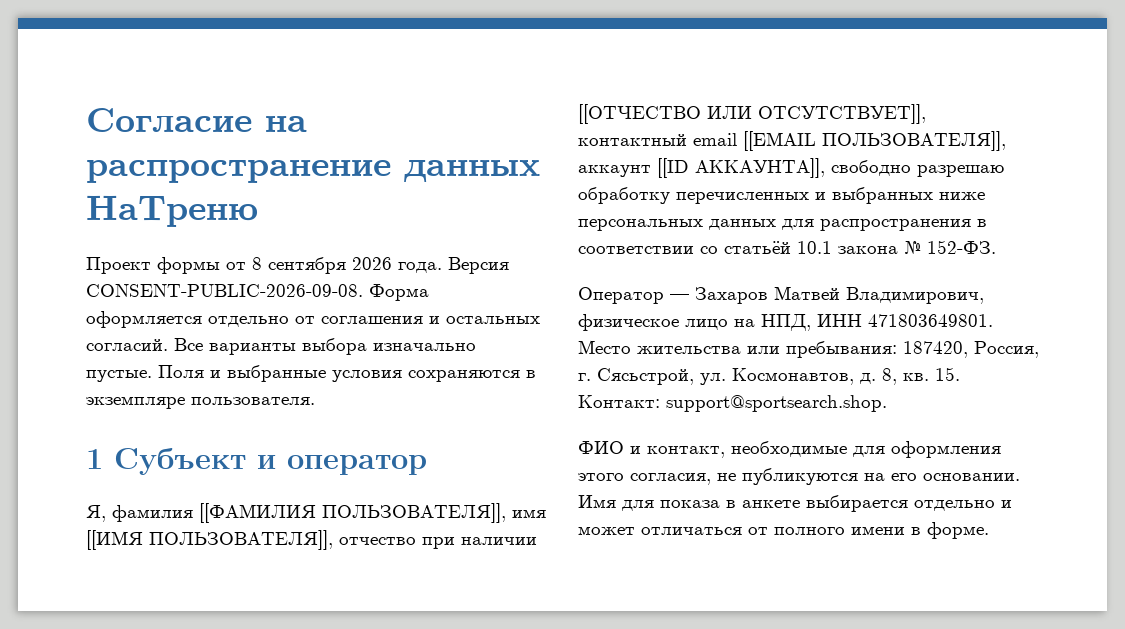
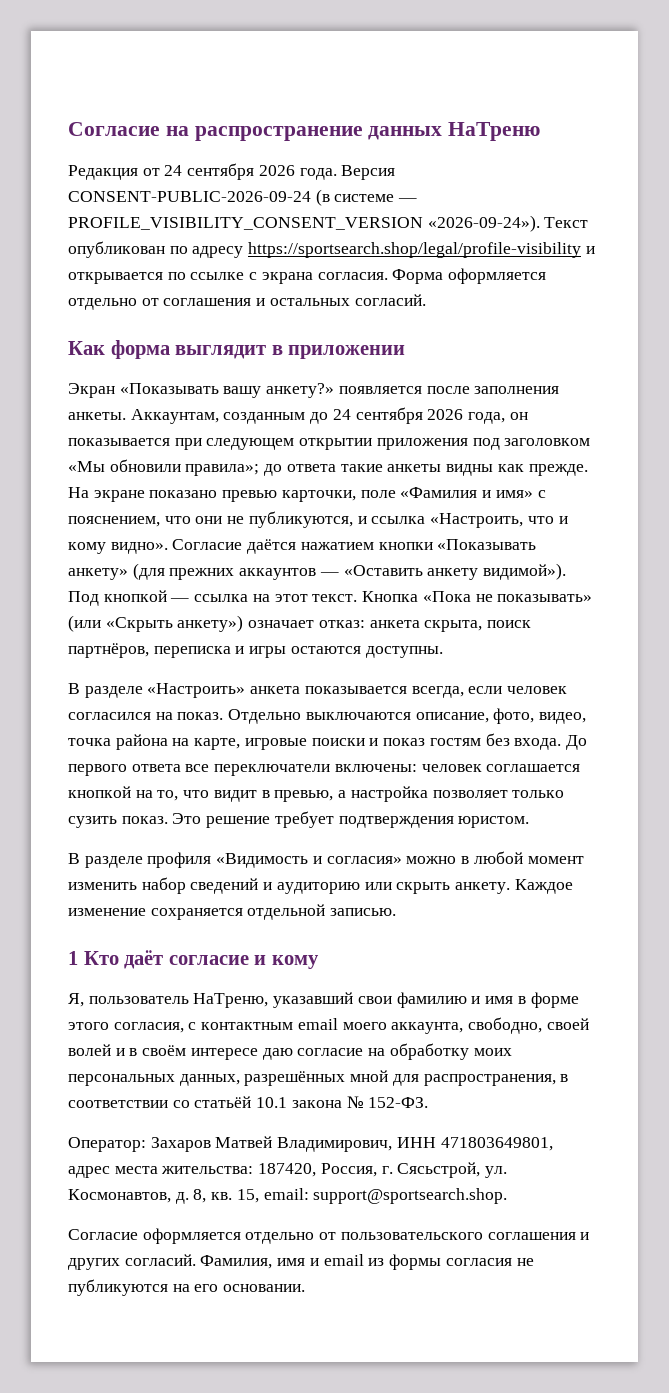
- Проект формы от 8 сентября 2026 года. Версия CONSENT-PUBLIC-2026-09-08.
+ Редакция от 24 сентября 2026 года. Версия CONSENT-PUBLIC-2026-09-24 (в системе — PROFILE_VISIBILITY_CONSENT_VERSION «2026-09-24»). Текст опубликован по адресу https://sportsearch.shop/legal/profile-visibility и открывается по ссылке с экрана согласия.
- Форма оформляется отдельно от соглашения и остальных согласий. Все варианты выбора изначально пустые. Поля и выбранные условия сохраняются в экземпляре пользователя.
- 1 Субъект и оператор
- Я, фамилия [[ФАМИЛИЯ ПОЛЬЗОВАТЕЛЯ]], имя [[ИМЯ ПОЛЬЗОВАТЕЛЯ]], отчество при наличии [[ОТЧЕСТВО ИЛИ ОТСУТСТВУЕТ]], контактный email [[EMAIL ПОЛЬЗОВАТЕЛЯ]], аккаунт [[ID АККАУНТА]], свободно разрешаю обработку перечисленных и выбранных ниже персональных данных для распространения в соответствии со статьёй 10.1 закона № 152-ФЗ.
+ Форма оформляется отдельно от соглашения и остальных согласий.
+ Как форма выглядит в приложении
+ Экран «Показывать вашу анкету?» появляется после заполнения анкеты. Аккаунтам, созданным до 24 сентября 2026 года, он показывается при следующем открытии приложения под заголовком «Мы обновили правила»; до ответа такие анкеты видны как прежде. На экране показано превью карточки, поле «Фамилия и имя» с пояснением, что они не публикуются, и ссылка «Настроить, что и кому видно». Согласие даётся нажатием кнопки «Показывать анкету» (для прежних аккаунтов — «Оставить анкету видимой»). Под кнопкой — ссылка на этот текст. Кнопка «Пока не показывать» (или «Скрыть анкету») означает отказ: анкета скрыта, поиск партнёров, переписка и игры остаются доступны.
+ В разделе «Настроить» анкета показывается всегда, если человек согласился на показ. Отдельно выключаются описание, фото, видео, точка района на карте, игровые поиски и показ гостям без входа. До первого ответа все переключатели включены: человек соглашается кнопкой на то, что видит в превью, а настройка позволяет только сузить показ. Это решение требует подтверждения юристом.
+ В разделе профиля «Видимость и согласия» можно в любой момент изменить набор сведений и аудиторию или скрыть анкету. Каждое изменение сохраняется отдельной записью.
+ 1 Кто даёт согласие и кому
+ Я, пользователь НаТреню, указавший свои фамилию и имя в форме этого согласия, с контактным email моего аккаунта, свободно, своей волей и в своём интересе даю согласие на обработку моих персональных данных, разрешённых мной для распространения, в соответствии со статьёй 10.1 закона № 152-ФЗ.
- Оператор — Захаров Матвей Владимирович, физическое лицо на НПД, ИНН 471803649801. Место жительства или пребывания: 187420, Россия, г. Сясьстрой, ул. Космонавтов, д.
+ Оператор: Захаров Матвей Владимирович, ИНН 471803649801, адрес места жительства: 187420, Россия, г. Сясьстрой, ул. Космонавтов, д.
- 15. Контакт: support@sportsearch.shop.
+ 15, email: support@sportsearch.shop.
- ФИО и контакт, необходимые для оформления этого согласия, не публикуются на его основании. Имя для показа в анкете выбирается отдельно и может отличаться от полного имени в форме.
+ Согласие оформляется отдельно от пользовательского соглашения и других согласий. Фамилия, имя и email из формы согласия не публикуются на его основании.

